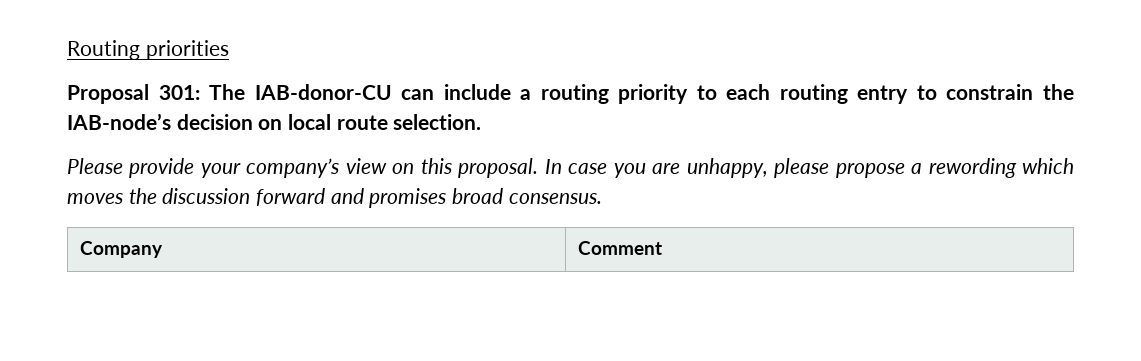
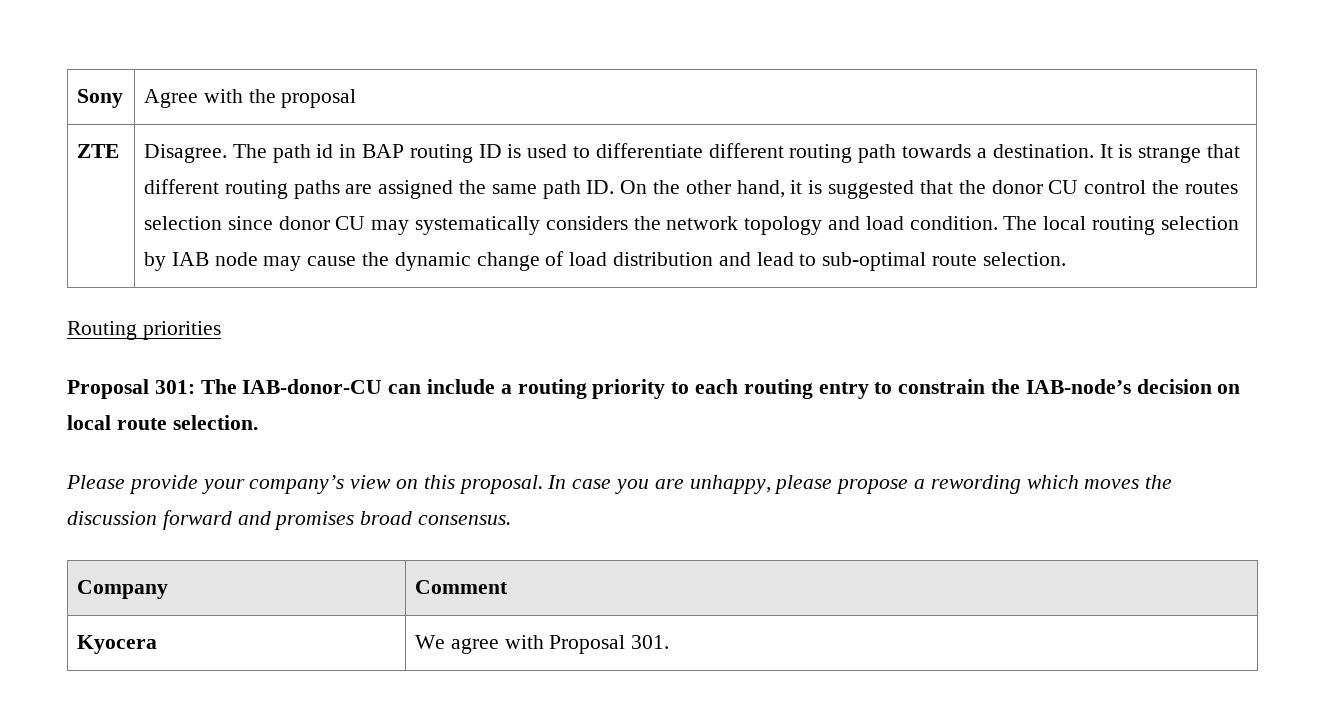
+ Sony | Agree with the proposal
+ ZTE | Disagree. The path id in BAP routing ID is used to differentiate different routing path towards a destination. It is strange that different routing paths are assigned the same path ID. On the other hand, it is suggested that the donor CU control the routes selection since donor CU may systematically considers the network topology and load condition. The local routing selection by IAB node may cause the dynamic change of load distribution and lead to sub-optimal route selection.
+ Kyocera | We agree with Proposal 301.

